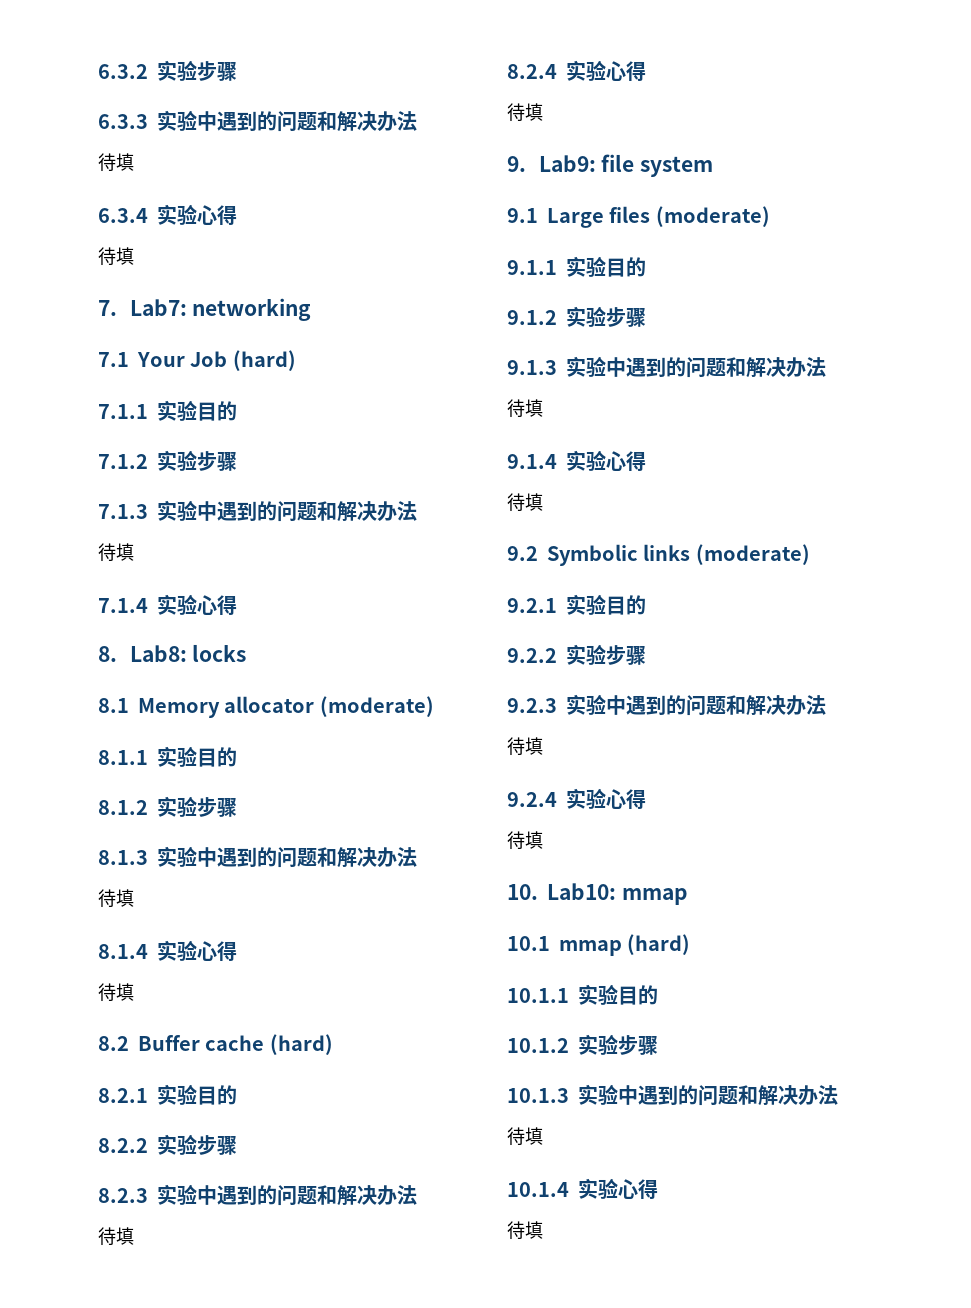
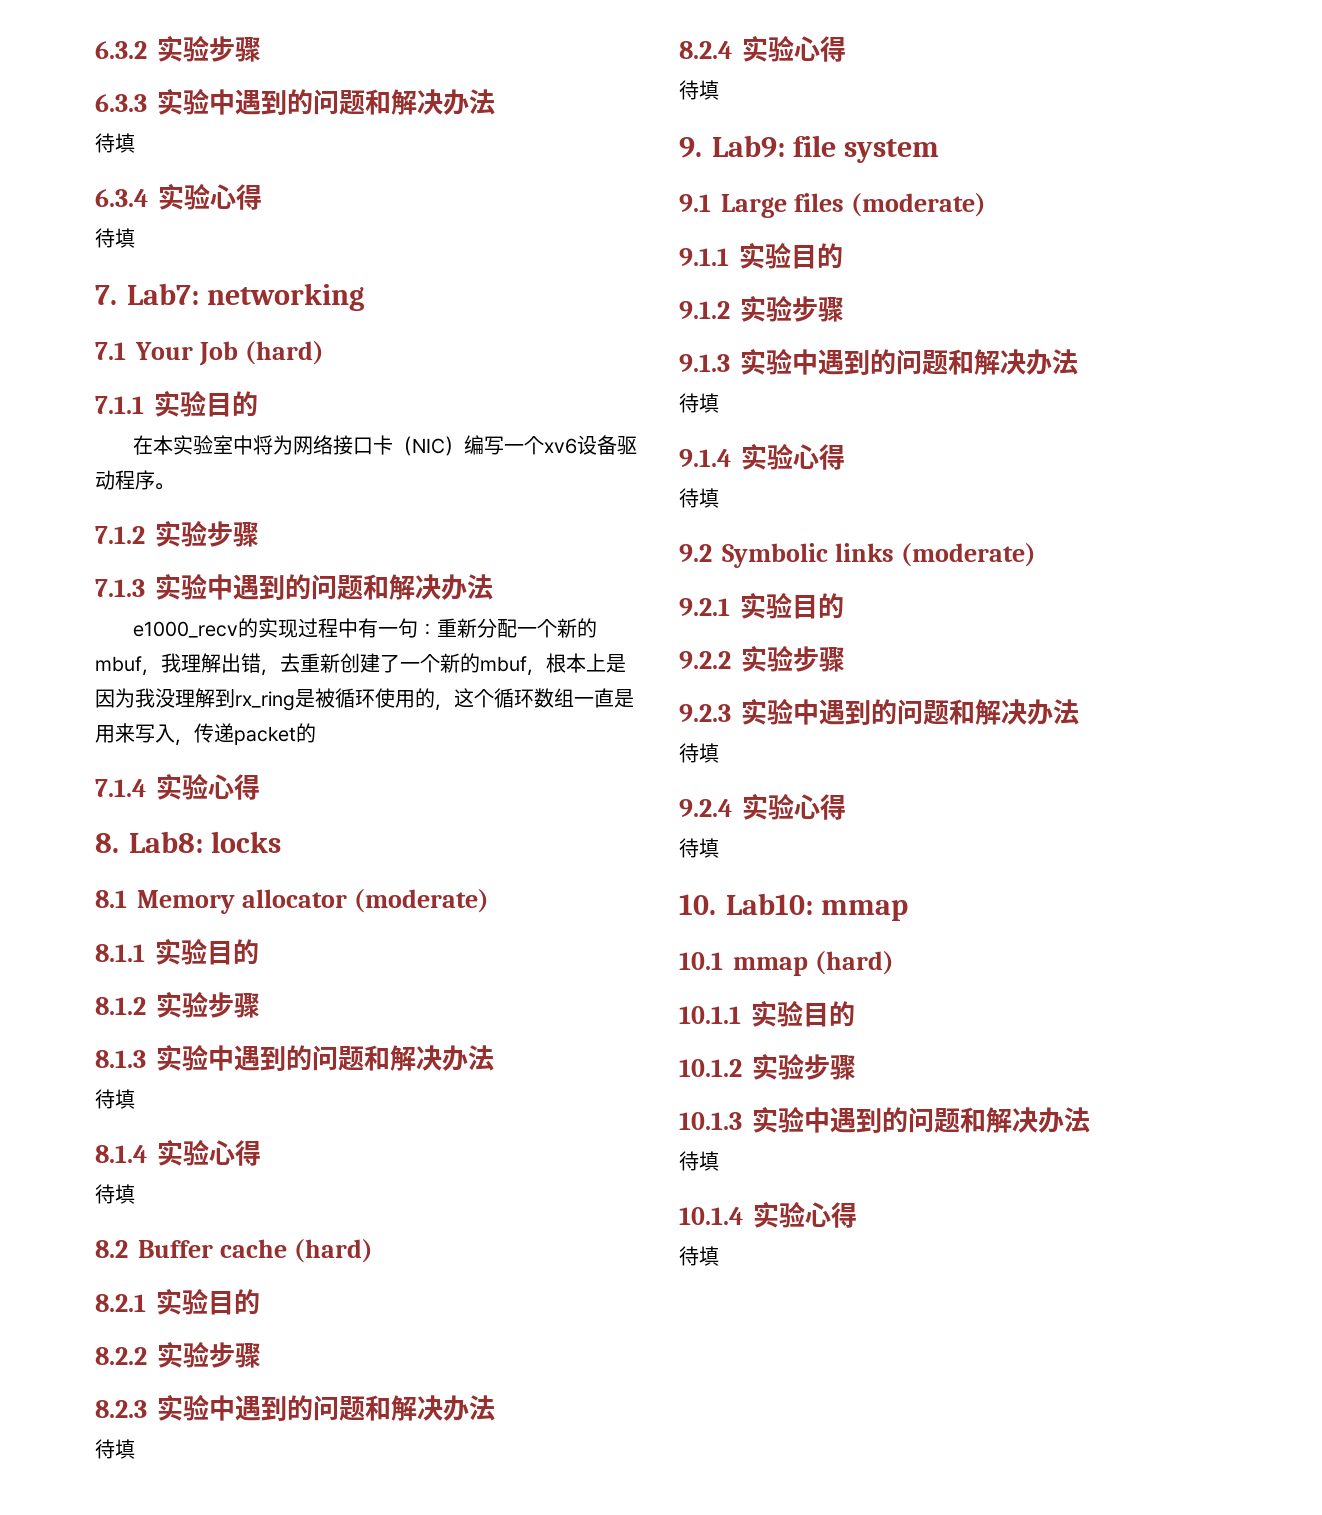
+ 在本实验室中将为网络接口卡（NIC）编写一个xv6设备驱动程序。
  7.1.3实验中遇到的问题和解决办法
- 待填
+ e1000_recv的实现过程中有一句：重新分配一个新的mbuf，我理解出错，去重新创建了一个新的mbuf，根本上是因为我没理解到rx_ring是被循环使用的，这个循环数组一直是用来写入，传递packet的

